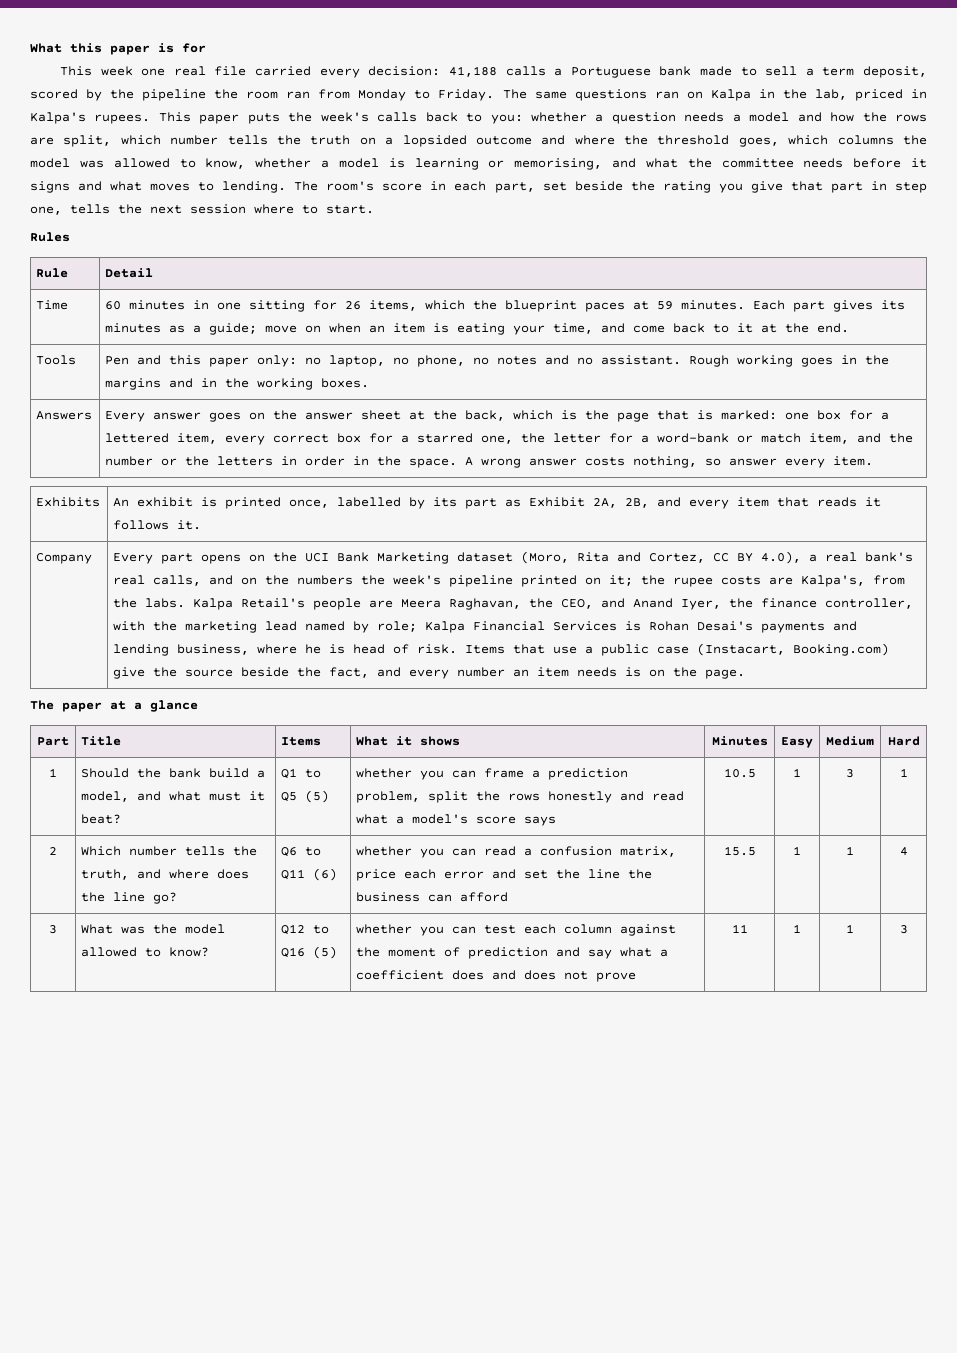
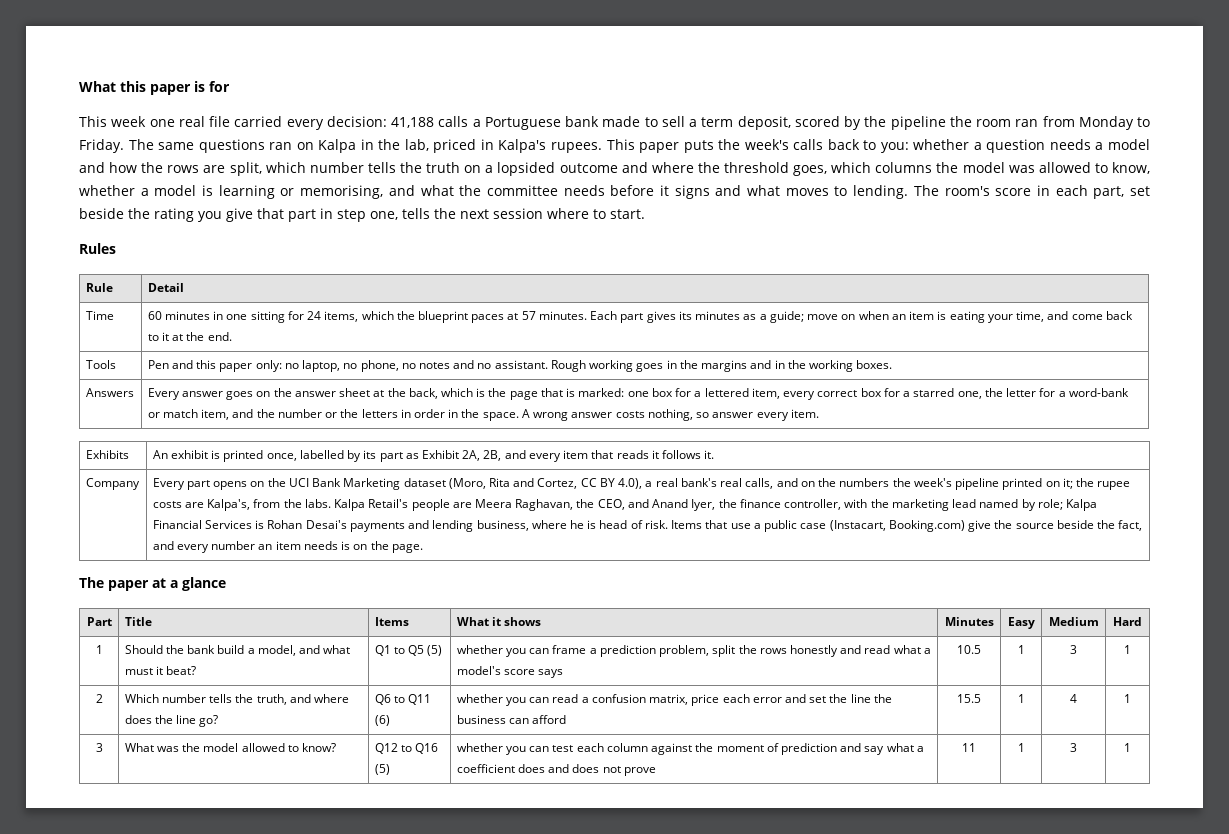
- 60 minutes in one sitting for 26 items, which the blueprint paces at 59 minutes.
+ 60 minutes in one sitting for 24 items, which the blueprint paces at 57 minutes.
- 2 | Which number tells the truth, and where does the line go? | Q6 to Q11 (6) | whether you can read a confusion matrix, price each error and set the line the business can afford | 15.5 | 1 | 1 | 4
+ 2 | Which number tells the truth, and where does the line go? | Q6 to Q11 (6) | whether you can read a confusion matrix, price each error and set the line the business can afford | 15.5 | 1 | 4 | 1
- 3 | What was the model allowed to know? | Q12 to Q16 (5) | whether you can test each column against the moment of prediction and say what a coefficient does and does not prove | 11 | 1 | 1 | 3
+ 3 | What was the model allowed to know? | Q12 to Q16 (5) | whether you can test each column against the moment of prediction and say what a coefficient does and does not prove | 11 | 1 | 3 | 1

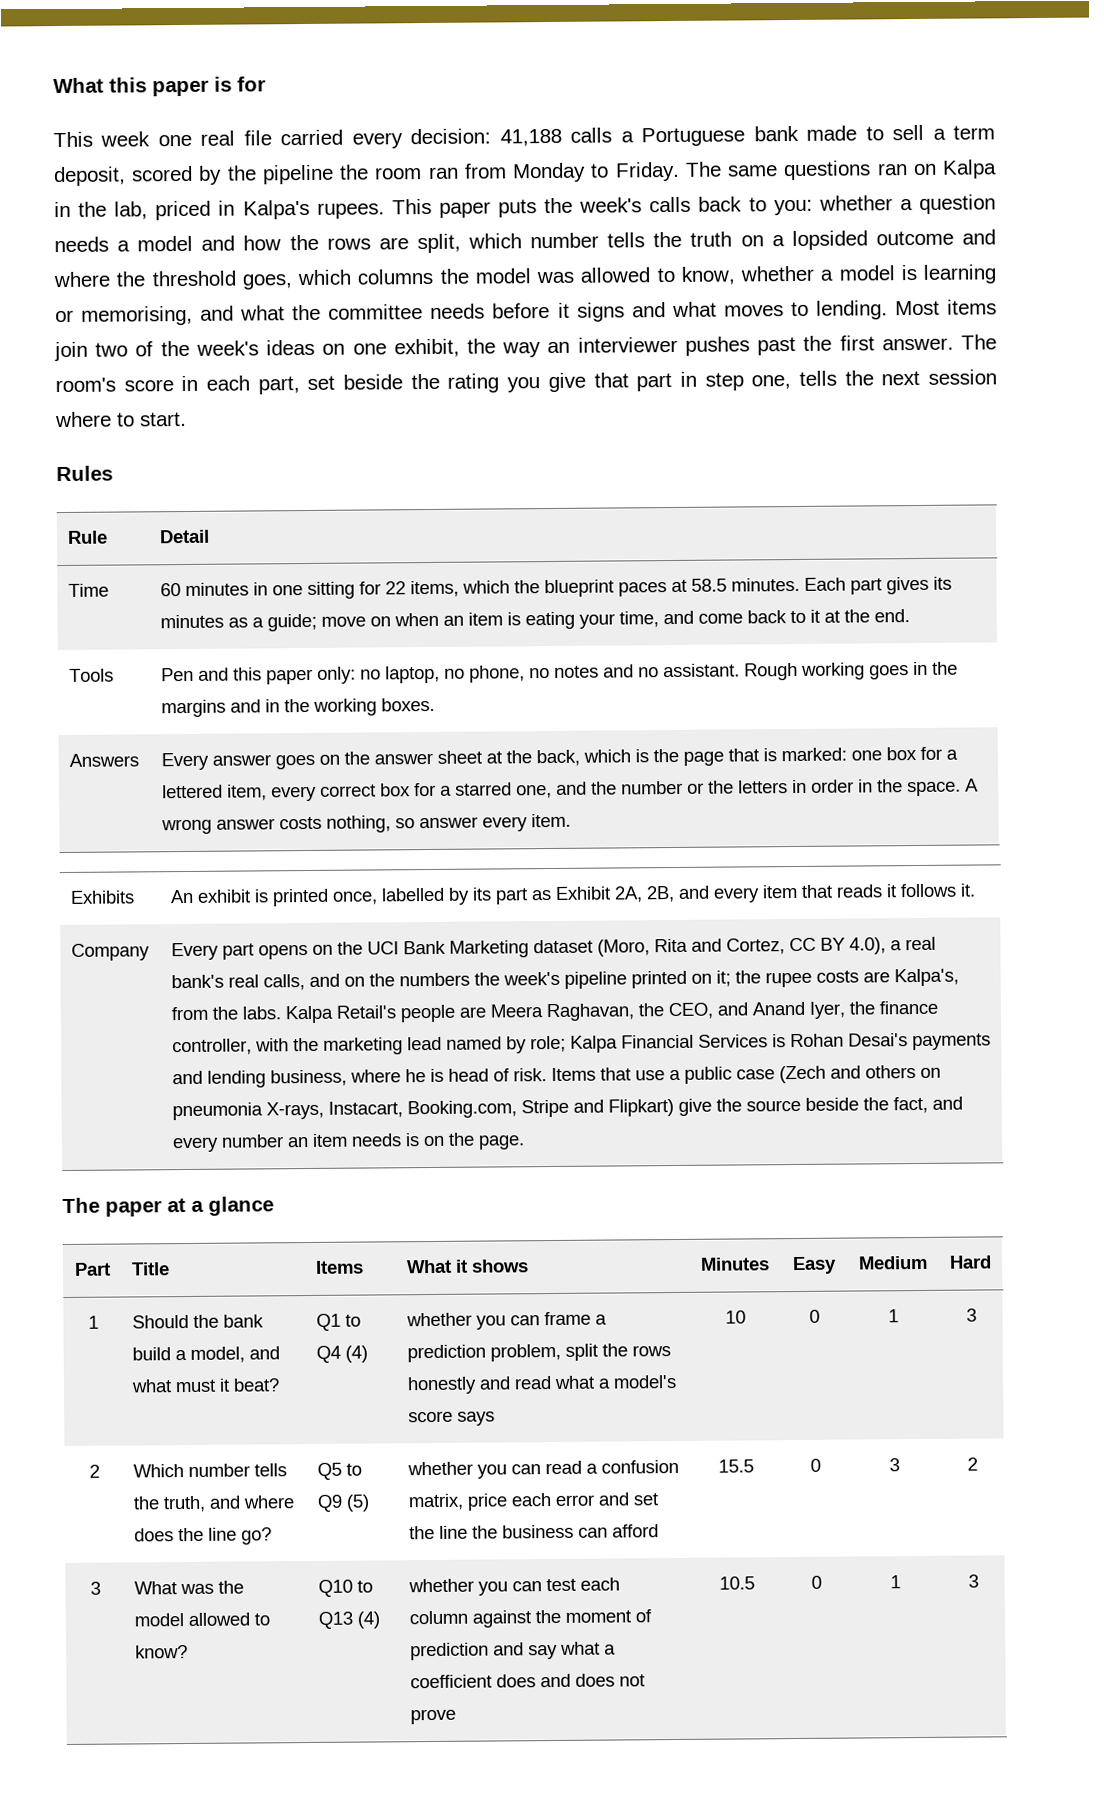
+ Most items join two of the week's ideas on one exhibit, the way an interviewer pushes past the first answer.
- 60 minutes in one sitting for 24 items, which the blueprint paces at 57 minutes.
+ 60 minutes in one sitting for 22 items, which the blueprint paces at 58.5 minutes.
- Every answer goes on the answer sheet at the back, which is the page that is marked: one box for a lettered item, every correct box for a starred one, the letter for a word-bank or match item, and the number or the letters in order in the space.
+ Every answer goes on the answer sheet at the back, which is the page that is marked: one box for a lettered item, every correct box for a starred one, and the number or the letters in order in the space.
- Items that use a public case (Instacart, Booking.com) give the source beside the fact, and every number an item needs is on the page.
+ Items that use a public case (Zech and others on pneumonia X-rays, Instacart, Booking.com, Stripe and Flipkart) give the source beside the fact, and every number an item needs is on the page.
- 1 | Should the bank build a model, and what must it beat? | Q1 to Q5 (5) | whether you can frame a prediction problem, split the rows honestly and read what a model's score says | 10.5 | 1 | 3 | 1
+ 1 | Should the bank build a model, and what must it beat? | Q1 to Q4 (4) | whether you can frame a prediction problem, split the rows honestly and read what a model's score says | 10 | 0 | 1 | 3
- 2 | Which number tells the truth, and where does the line go? | Q6 to Q11 (6) | whether you can read a confusion matrix, price each error and set the line the business can afford | 15.5 | 1 | 4 | 1
+ 2 | Which number tells the truth, and where does the line go? | Q5 to Q9 (5) | whether you can read a confusion matrix, price each error and set the line the business can afford | 15.5 | 0 | 3 | 2
- 3 | What was the model allowed to know? | Q12 to Q16 (5) | whether you can test each column against the moment of prediction and say what a coefficient does and does not prove | 11 | 1 | 3 | 1
+ 3 | What was the model allowed to know? | Q10 to Q13 (4) | whether you can test each column against the moment of prediction and say what a coefficient does and does not prove | 10.5 | 0 | 1 | 3

